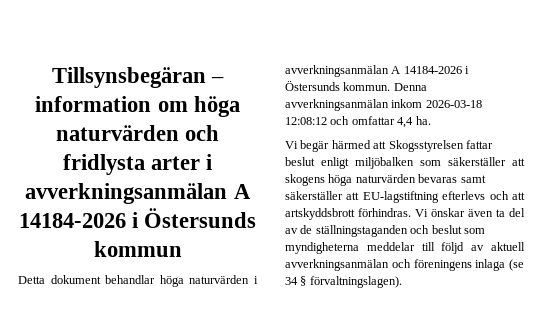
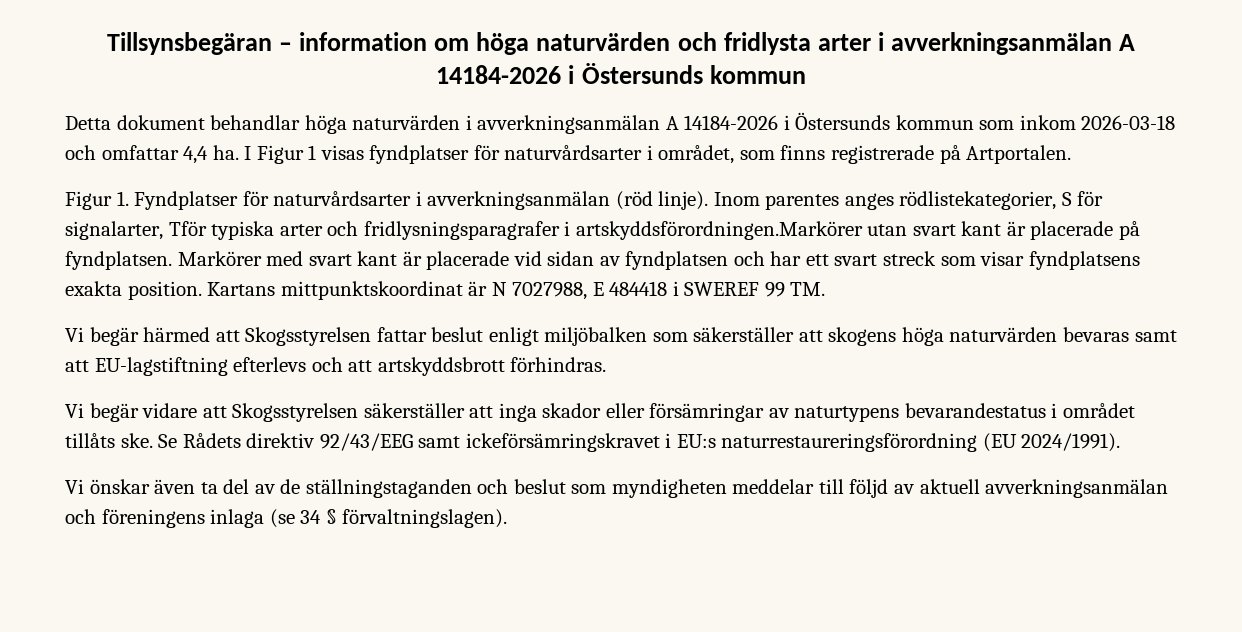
- Detta dokument behandlar höga naturvärden i avverkningsanmälan A 14184-2026 i Östersunds kommun. Denna avverkningsanmälan inkom 2026-03-18 12:08:12 och omfattar 4,4 ha.
+ Detta dokument behandlar höga naturvärden i avverkningsanmälan A 14184-2026 i Östersunds kommun som inkom 2026-03-18 och omfattar 4,4 ha. I Figur 1 visas fyndplatser för naturvårdsarter i området, som finns registrerade på Artportalen.
+ Figur 1. Fyndplatser för naturvårdsarter i avverkningsanmälan (röd linje). Inom parentes anges rödlistekategorier, S för signalarter, Tför typiska arter och fridlysningsparagrafer i artskyddsförordningen.Markörer utan svart kant är placerade på fyndplatsen. Markörer med svart kant är placerade vid sidan av fyndplatsen och har ett svart streck som visar fyndplatsens exakta position. Kartans mittpunktskoordinat är N 7027988, E 484418 i SWEREF 99 TM.
- Vi begär härmed att Skogsstyrelsen fattar beslut enligt miljöbalken som säkerställer att skogens höga naturvärden bevaras samt säkerställer att EU-lagstiftning efterlevs och att artskyddsbrott förhindras. Vi önskar även ta del av de ställningstaganden och beslut som myndigheterna meddelar till följd av aktuell avverkningsanmälan och föreningens inlaga (se 34 § förvaltningslagen).
+ Vi begär härmed att Skogsstyrelsen fattar beslut enligt miljöbalken som säkerställer att skogens höga naturvärden bevaras samt att EU-lagstiftning efterlevs och att artskyddsbrott förhindras.
+ Vi begär vidare att Skogsstyrelsen säkerställer att inga skador eller försämringar av naturtypens bevarandestatus i området tillåts ske. Se Rådets direktiv 92/43/EEG samt ickeförsämringskravet i EU:s naturrestaureringsförordning (EU 2024/1991).
+ Vi önskar även ta del av de ställningstaganden och beslut som myndigheten meddelar till följd av aktuell avverkningsanmälan och föreningens inlaga (se 34 § förvaltningslagen).

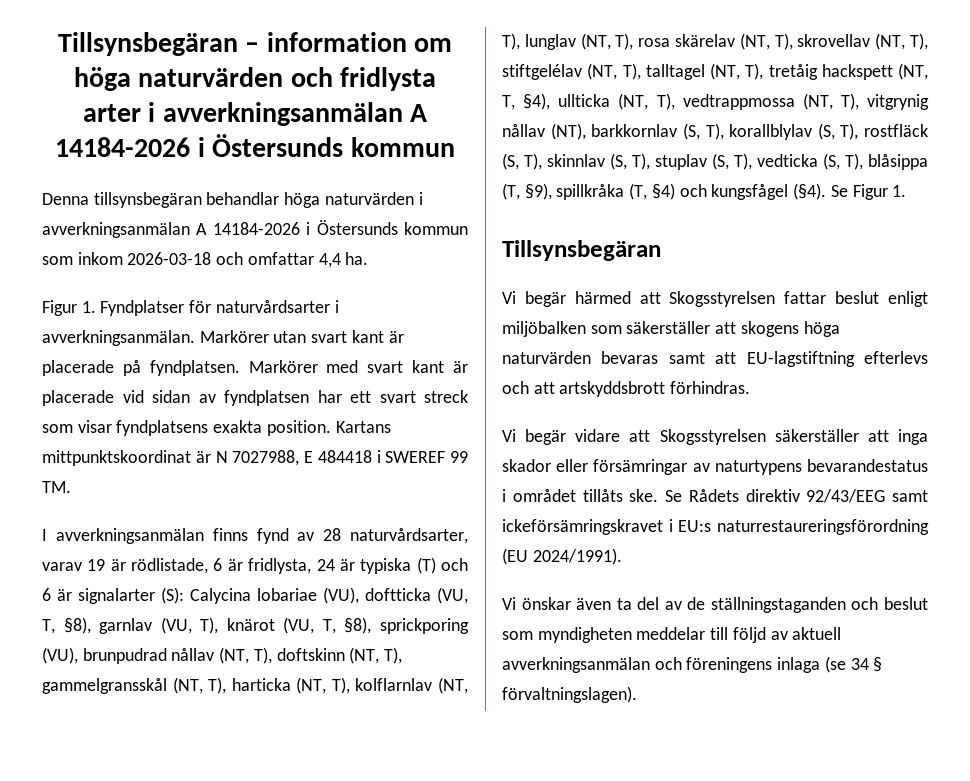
- Detta dokument behandlar höga naturvärden i avverkningsanmälan A 14184-2026 i Östersunds kommun som inkom 2026-03-18 och omfattar 4,4 ha. I Figur 1 visas fyndplatser för naturvårdsarter i området, som finns registrerade på Artportalen.
+ Denna tillsynsbegäran behandlar höga naturvärden i avverkningsanmälan A 14184-2026 i Östersunds kommun som inkom 2026-03-18 och omfattar 4,4 ha.
- Figur 1. Fyndplatser för naturvårdsarter i avverkningsanmälan (röd linje). Inom parentes anges rödlistekategorier, S för signalarter, Tför typiska arter och fridlysningsparagrafer i artskyddsförordningen.Markörer utan svart kant är placerade på fyndplatsen.
+ Figur 1. Fyndplatser för naturvårdsarter i avverkningsanmälan. Markörer utan svart kant är placerade på fyndplatsen.
- Markörer med svart kant är placerade vid sidan av fyndplatsen och har ett svart streck som visar fyndplatsens exakta position.
+ Markörer med svart kant är placerade vid sidan av fyndplatsen har ett svart streck som visar fyndplatsens exakta position.
+ I avverkningsanmälan finns fynd av 28 naturvårdsarter, varav 19 är rödlistade, 6 är fridlysta, 24 är typiska (T) och 6 är signalarter (S): Calycina lobariae (VU), doftticka (VU, T, §8), garnlav (VU, T), knärot (VU, T, §8), sprickporing (VU), brunpudrad nållav (NT, T), doftskinn (NT, T), gammelgransskål (NT, T), harticka (NT, T), kolflarnlav (NT, T), lunglav (NT, T), rosa skärelav (NT, T), skrovellav (NT, T), stiftgelélav (NT, T), talltagel (NT, T), tretåig hackspett (NT, T, §4), ullticka (NT, T), vedtrappmossa (NT, T), vitgrynig nållav (NT), barkkornlav (S, T), korallblylav (S, T), rostfläck (S, T), skinnlav (S, T), stuplav (S, T), vedticka (S, T), blåsippa (T, §9), spillkråka (T, §4) och kungsfågel (§4). Se Figur 1.
+ Tillsynsbegäran

